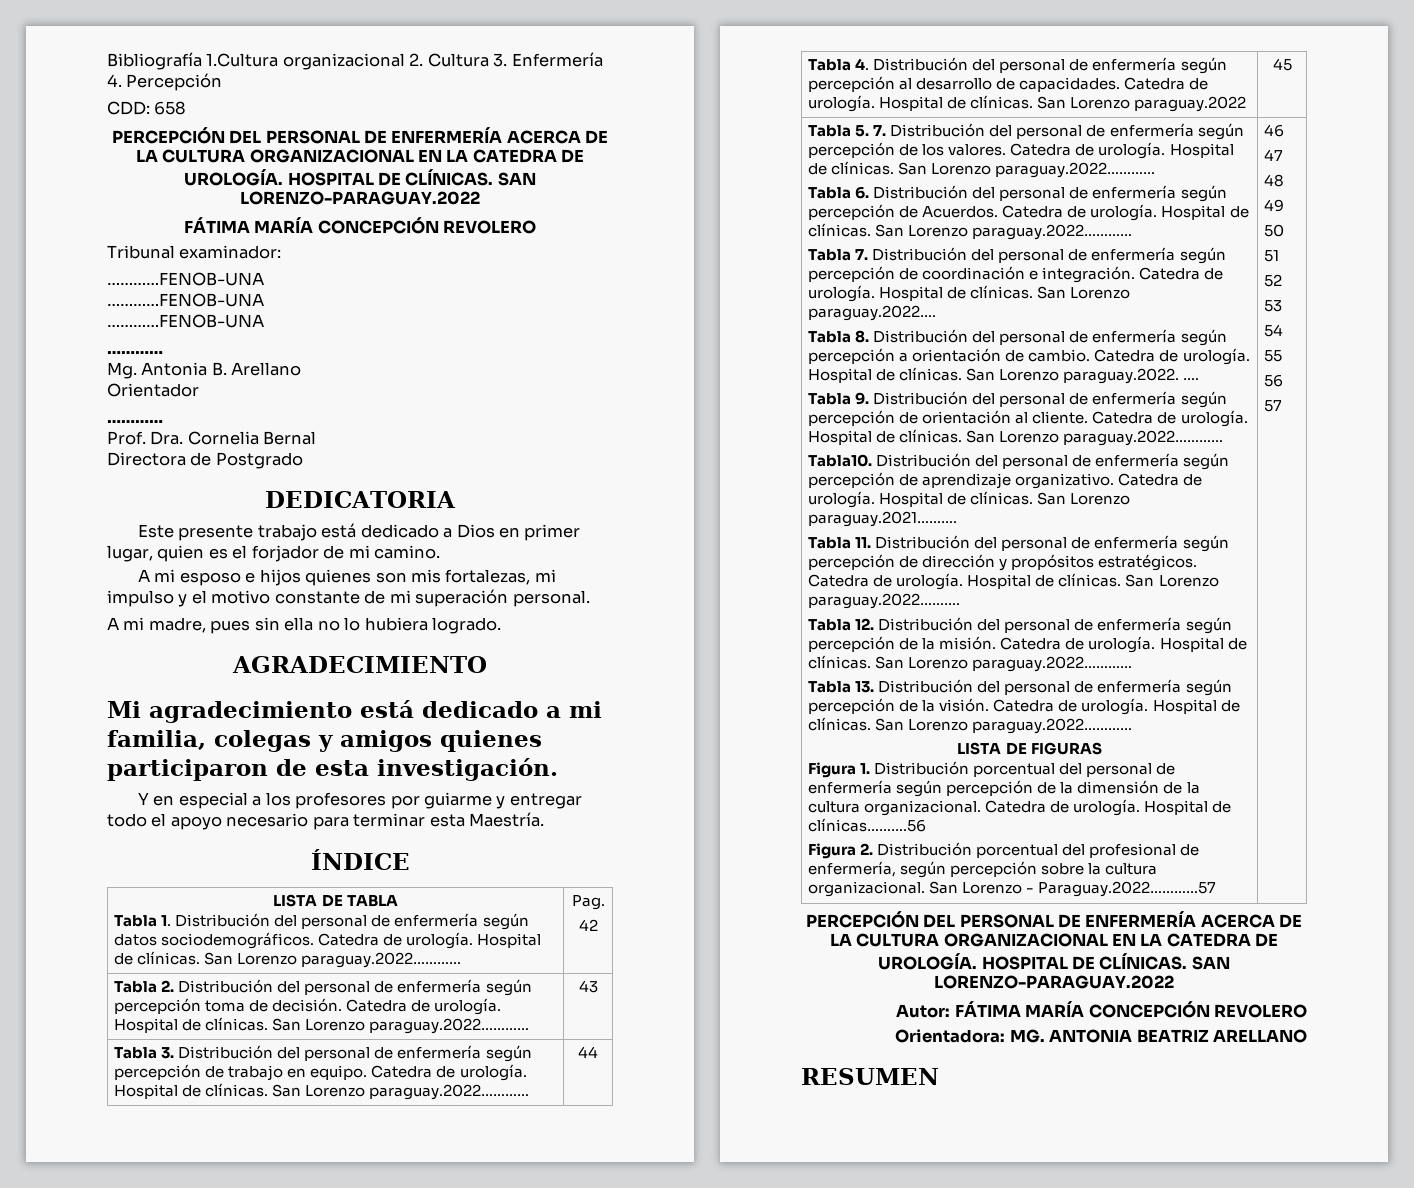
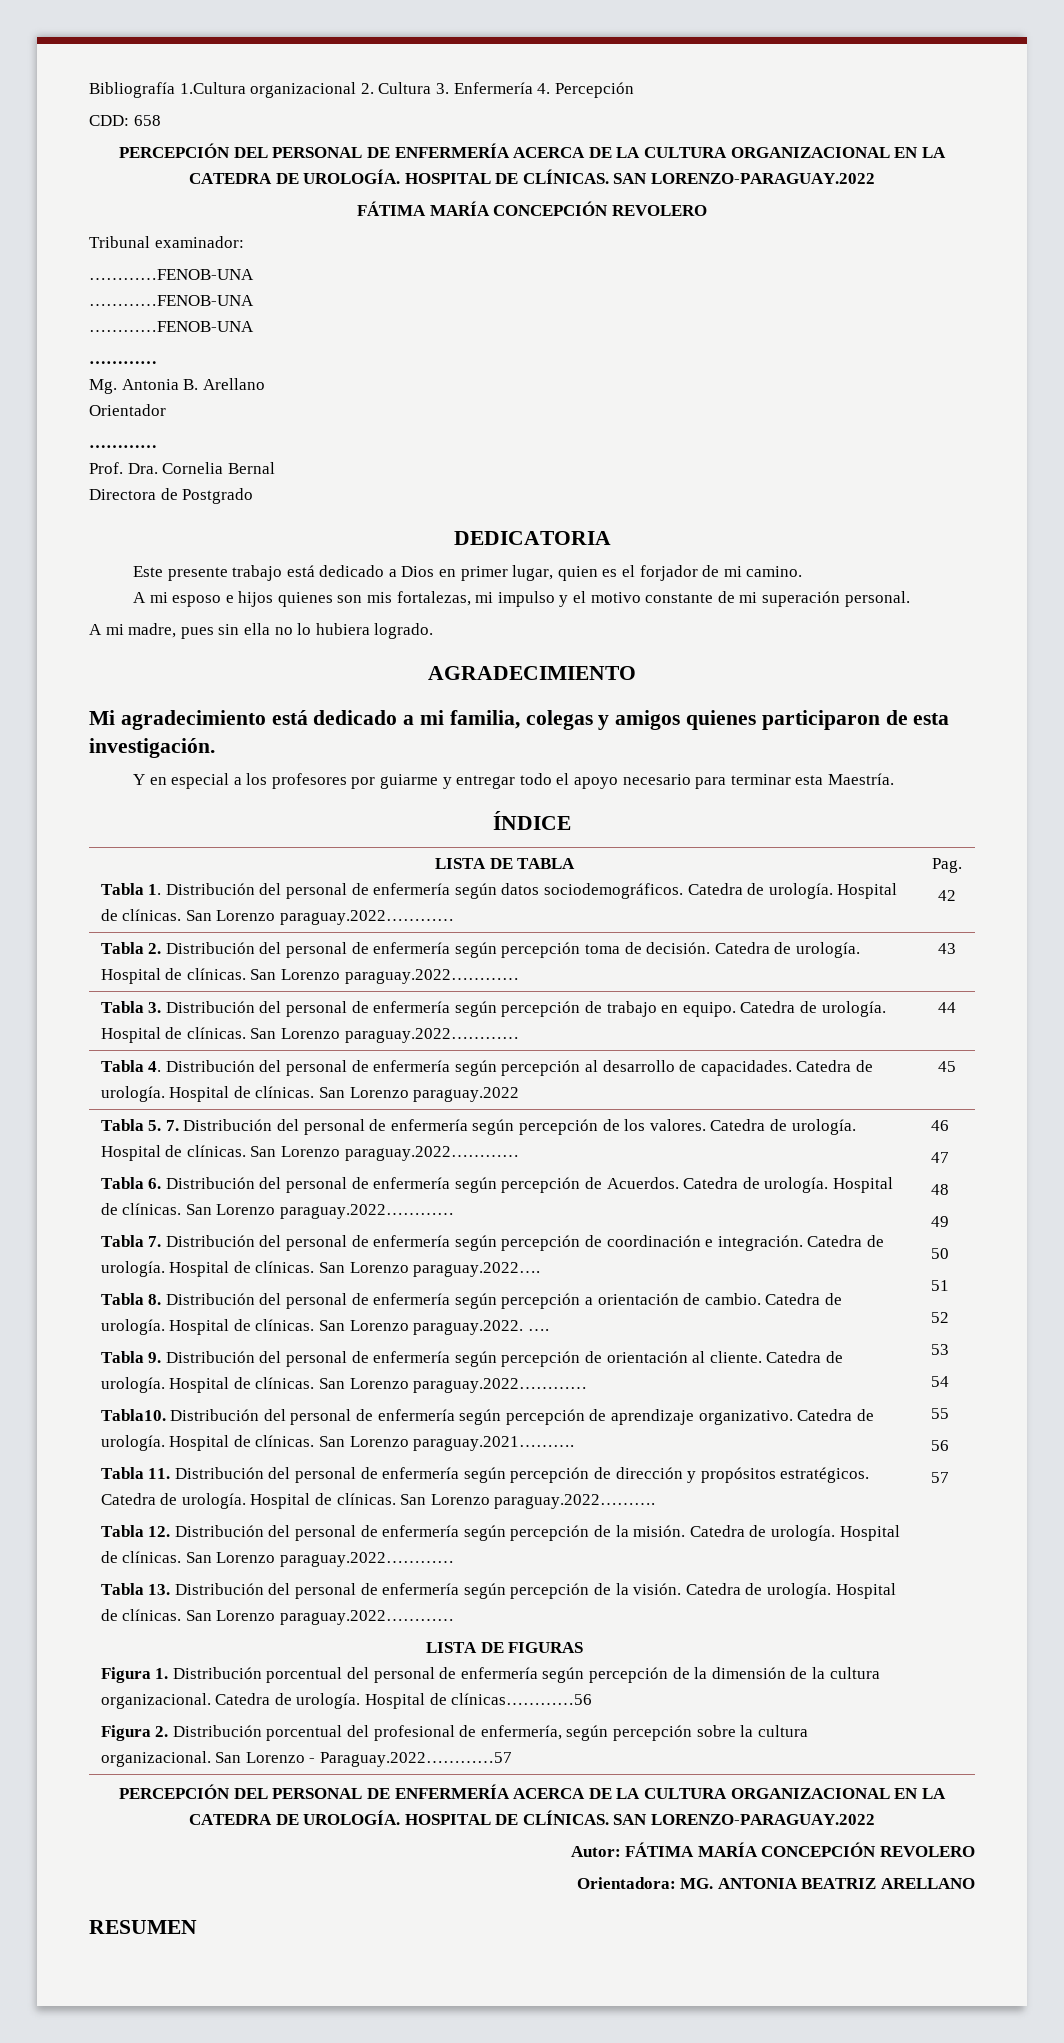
- Hospital de clínicas……….56
+ Hospital de clínicas…………56

